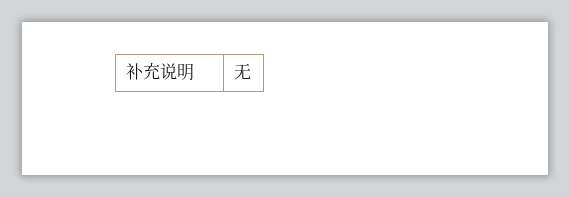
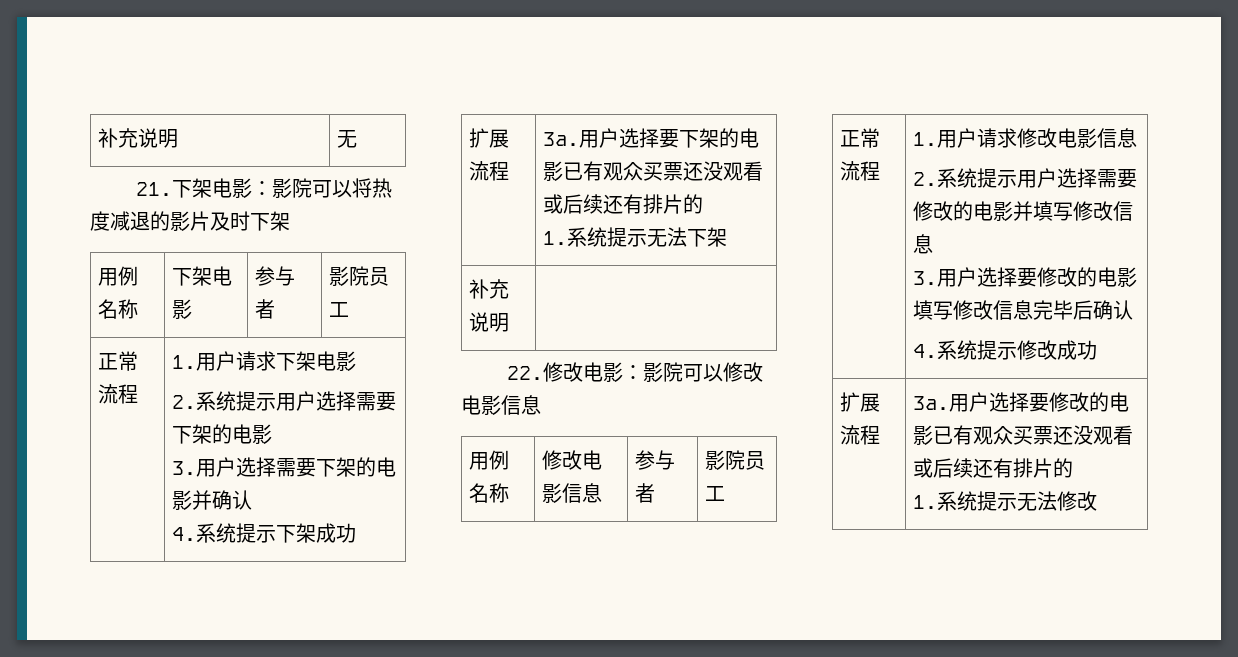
+ 21.下架电影：影院可以将热度减退的影片及时下架
+ 用例名称 | 下架电影 | 参与者 | 影院员工
+ 正常流程 | 1.用户请求下架电影
+ 2.系统提示用户选择需要下架的电影
+ 3.用户选择需要下架的电影并确认
+ 4.系统提示下架成功
+ 扩展流程 | 3a.用户选择要下架的电影已有观众买票还没观看或后续还有排片的
+ 1.系统提示无法下架
+ 补充说明 |
+ 22.修改电影：影院可以修改电影信息
+ 用例名称 | 修改电影信息 | 参与者 | 影院员工
+ 正常流程 | 1.用户请求修改电影信息
+ 2.系统提示用户选择需要修改的电影并填写修改信息
+ 3.用户选择要修改的电影填写修改信息完毕后确认
+ 4.系统提示修改成功
+ 扩展流程 | 3a.用户选择要修改的电影已有观众买票还没观看或后续还有排片的
+ 1.系统提示无法修改

